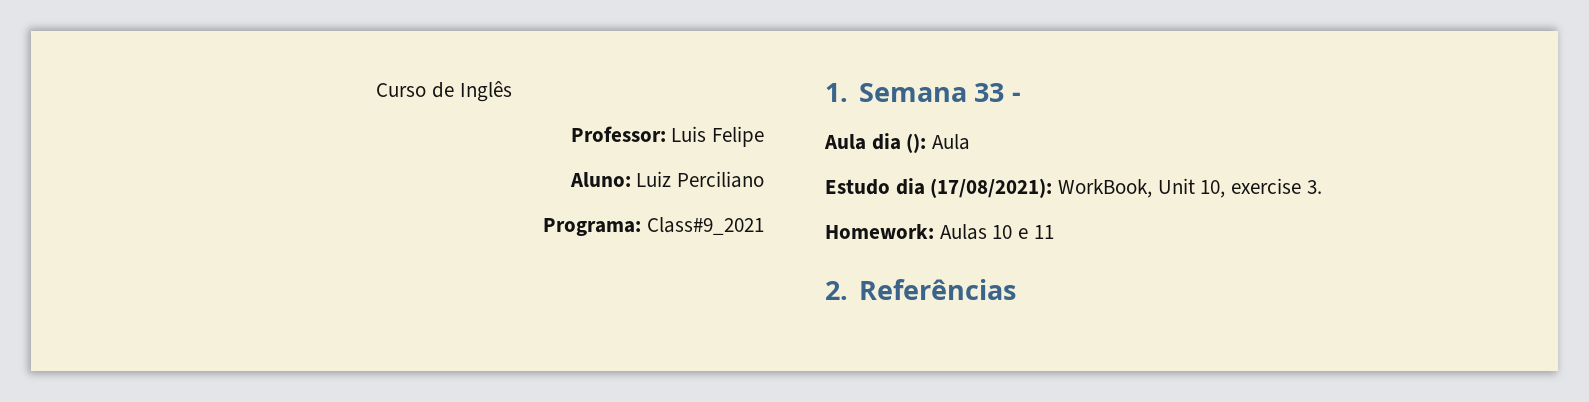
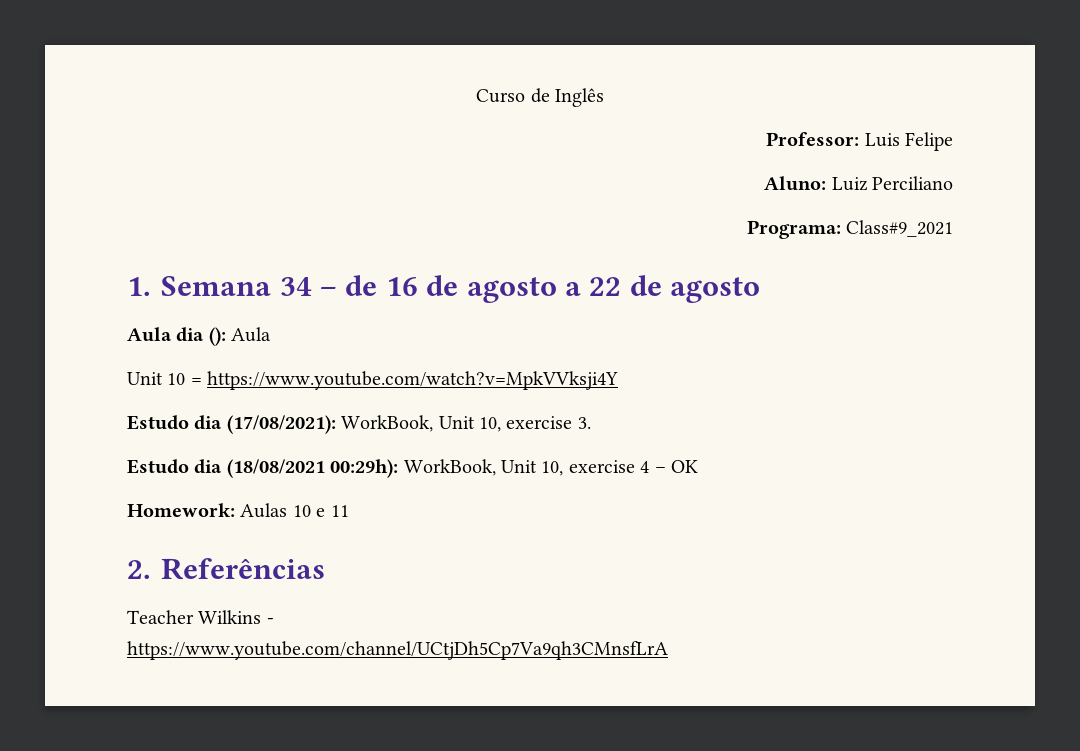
- 1. Semana 33 -
+ 1. Semana 34 – de 16 de agosto a 22 de agosto
+ Unit 10 = https://www.youtube.com/watch?v=MpkVVksji4Y
+ Estudo dia (18/08/2021 00:29h): WorkBook, Unit 10, exercise 4 – OK
+ Teacher Wilkins -
+ https://www.youtube.com/channel/UCtjDh5Cp7Va9qh3CMnsfLrA

